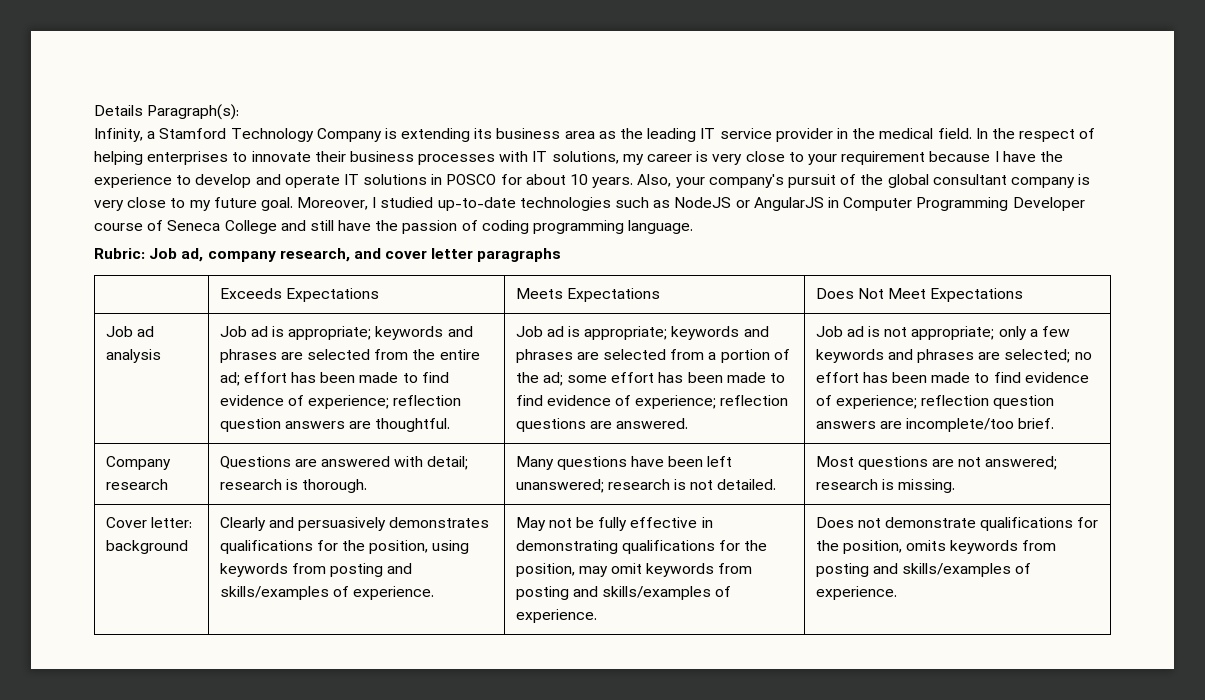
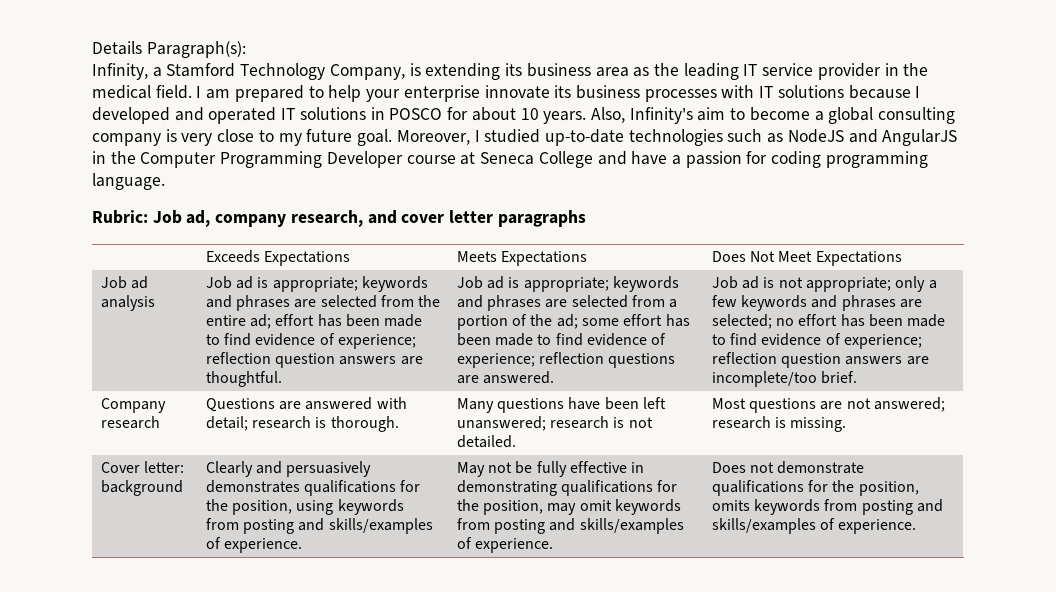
- Infinity, a Stamford Technology Company is extending its business area as the leading IT service provider in the medical field.
+ Infinity, a Stamford Technology Company, is extending its business area as the leading IT service provider in the medical field.
- In the respect of helping enterprises to innovate their business processes with IT solutions, my career is very close to your requirement because I have the experience to develop and operate IT solutions in POSCO for about 10 years.
+ I am prepared to help your enterprise innovate its business processes with IT solutions because I developed and operated IT solutions in POSCO for about 10 years.
- Also, your company's pursuit of the global consultant company is very close to my future goal.
+ Also, Infinity's aim to become a global consulting company is very close to my future goal.
- Moreover, I studied up-to-date technologies such as NodeJS or AngularJS in Computer Programming Developer course of Seneca College and still have the passion of coding programming language.
+ Moreover, I studied up-to-date technologies such as NodeJS and AngularJS in the Computer Programming Developer course at Seneca College and have a passion for coding programming language.

